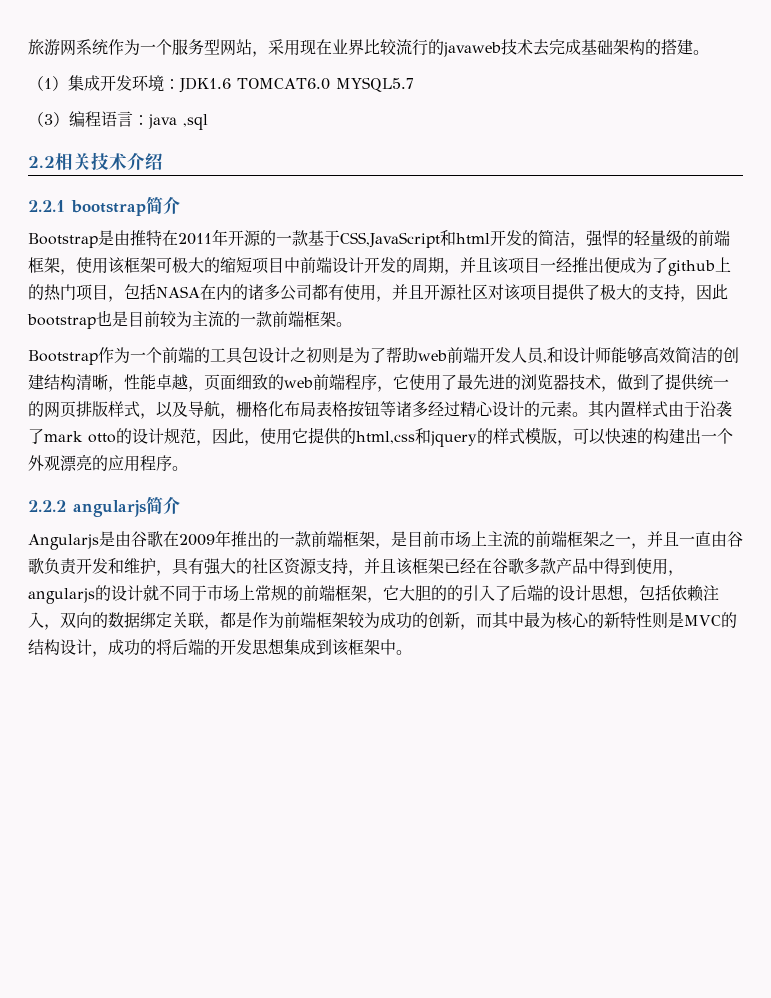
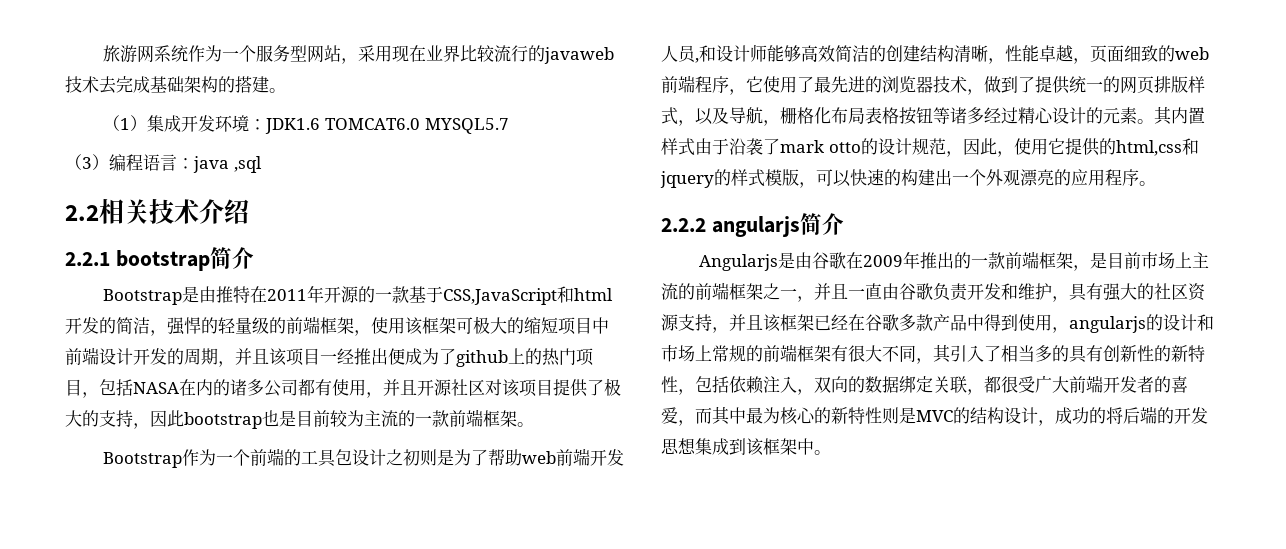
- Angularjs是由谷歌在2009年推出的一款前端框架，是目前市场上主流的前端框架之一，并且一直由谷歌负责开发和维护，具有强大的社区资源支持，并且该框架已经在谷歌多款产品中得到使用，angularjs的设计就不同于市场上常规的前端框架，它大胆的的引入了后端的设计思想，包括依赖注入，双向的数据绑定关联，都是作为前端框架较为成功的创新，而其中最为核心的新特性则是MVC的结构设计，成功的将后端的开发思想集成到该框架中。
+ Angularjs是由谷歌在2009年推出的一款前端框架，是目前市场上主流的前端框架之一，并且一直由谷歌负责开发和维护，具有强大的社区资源支持，并且该框架已经在谷歌多款产品中得到使用，angularjs的设计和市场上常规的前端框架有很大不同，其引入了相当多的具有创新性的新特性，包括依赖注入，双向的数据绑定关联，都很受广大前端开发者的喜爱，而其中最为核心的新特性则是MVC的结构设计，成功的将后端的开发思想集成到该框架中。

